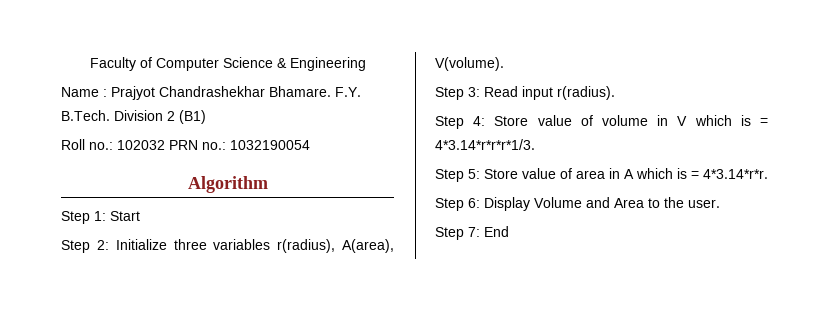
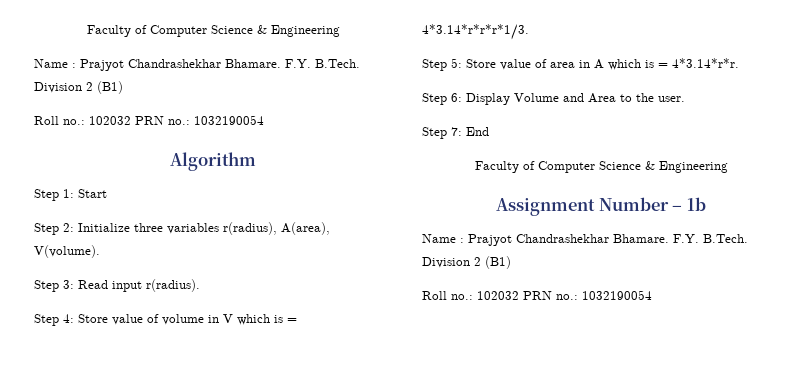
  Step 7: End
+ Faculty of Computer Science & Engineering
+ Assignment Number – 1b
+ Name : Prajyot Chandrashekhar Bhamare. F.Y. B.Tech. Division 2 (B1)
+ Roll no.: 102032 PRN no.: 1032190054

